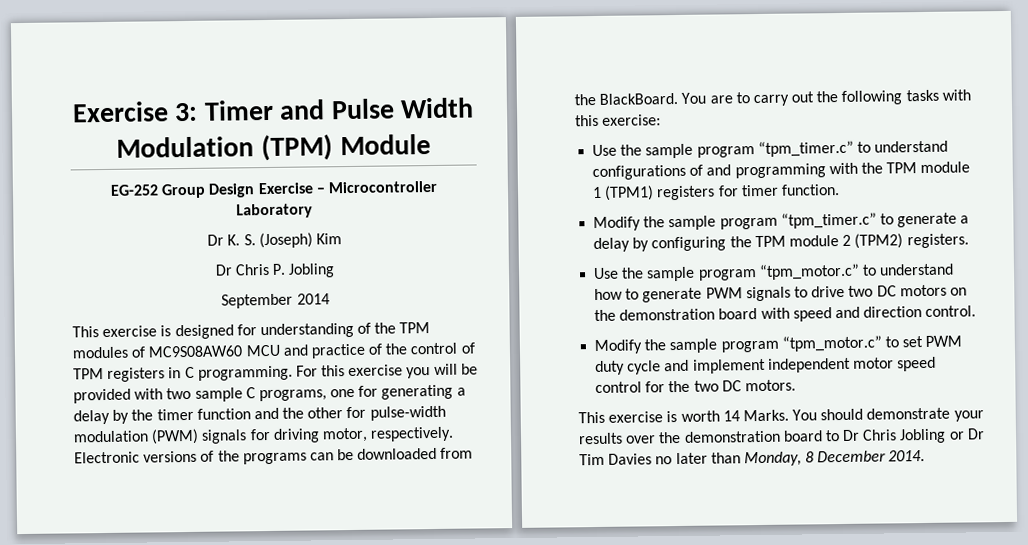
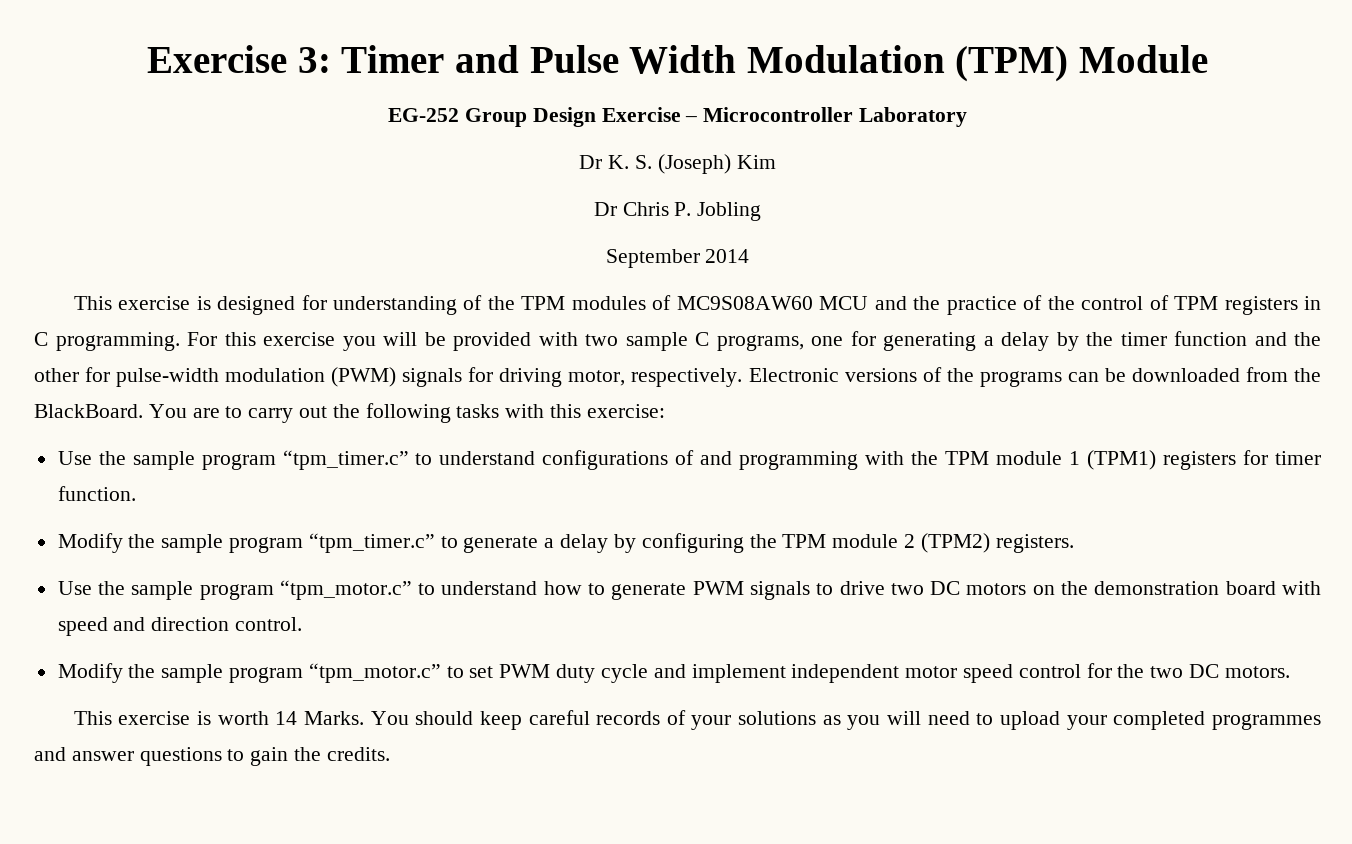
- This exercise is designed for understanding of the TPM modules of MC9S08AW60 MCU and practice of the control of TPM registers in C programming.
+ This exercise is designed for understanding of the TPM modules of MC9S08AW60 MCU and the practice of the control of TPM registers in C programming.
- You should demonstrate your results over the demonstration board to Dr Chris Jobling or Dr Tim Davies no later than Monday, 8 December 2014.
+ You should keep careful records of your solutions as you will need to upload your completed programmes and answer questions to gain the credits.

